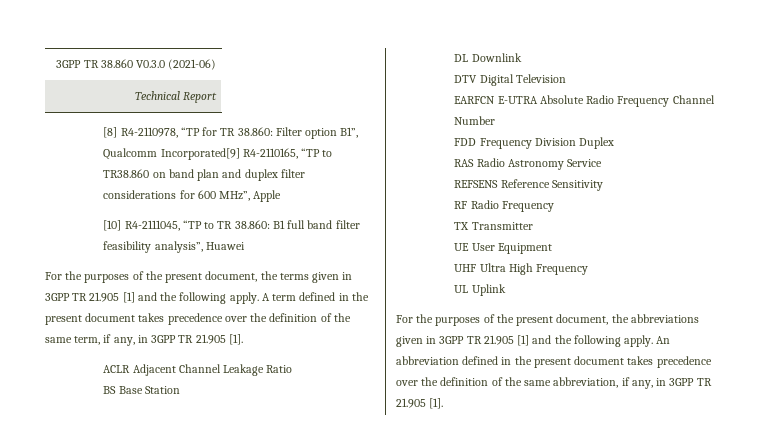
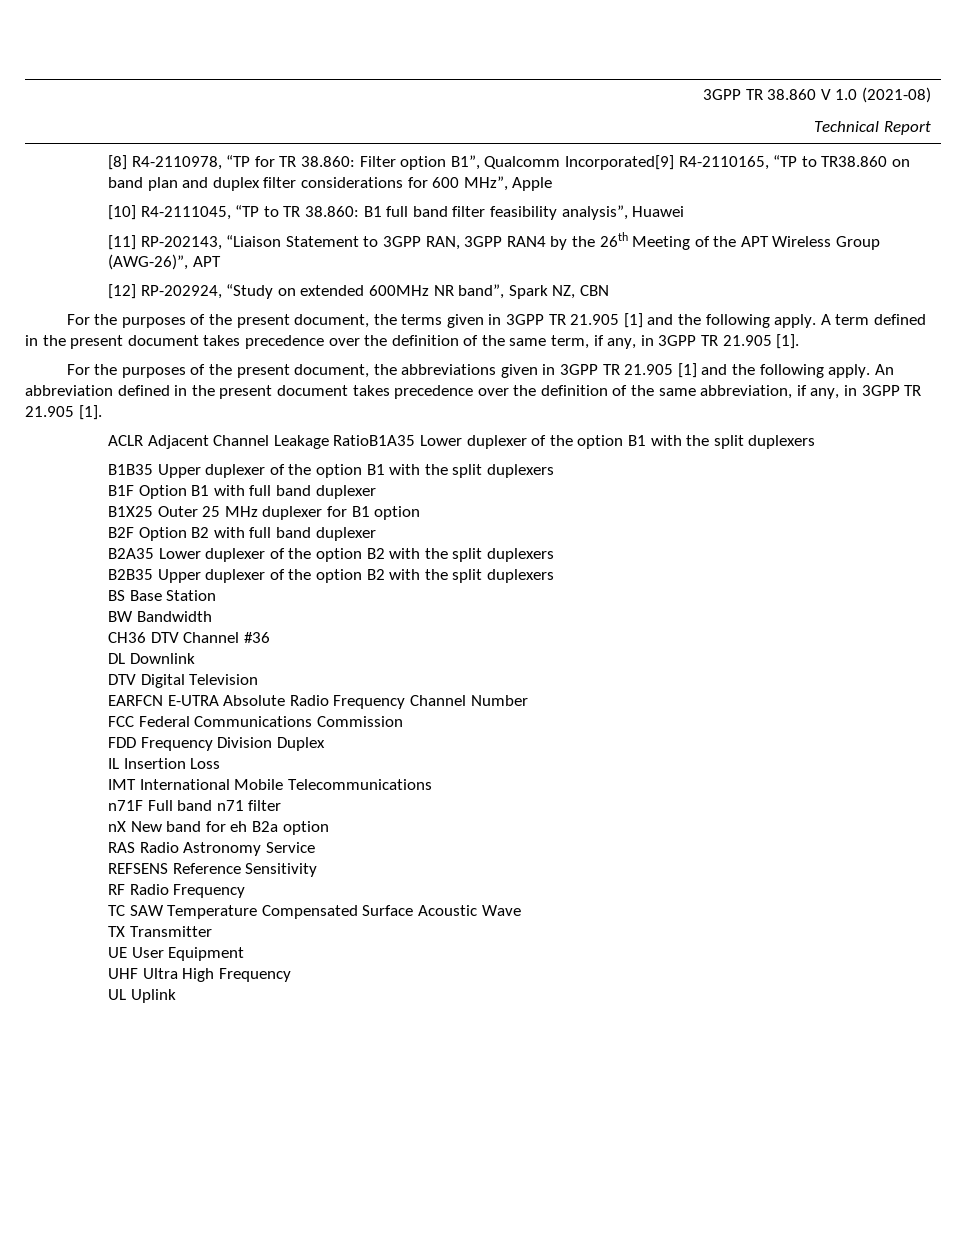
- 3GPP TR 38.860 V0.3.0 (2021-06)
+ 3GPP TR 38.860 V 1.0 (2021-08)
+ [11] RP-202143, “Liaison Statement to 3GPP RAN, 3GPP RAN4 by the 26th Meeting of the APT Wireless Group (AWG-26)”, APT
+ [12] RP-202924, “Study on extended 600MHz NR band”, Spark NZ, CBN
- ACLR Adjacent Channel Leakage Ratio
- BS Base Station
- DL Downlink
- DTV Digital Television
- EARFCN E-UTRA Absolute Radio Frequency Channel Number
- FDD Frequency Division Duplex
- RAS Radio Astronomy Service
- REFSENS Reference Sensitivity
- RF Radio Frequency
- TX Transmitter
- UE User Equipment
- UHF Ultra High Frequency
- UL Uplink
+ ACLR Adjacent Channel Leakage RatioB1A35 Lower duplexer of the option B1 with the split duplexers
+ B1B35 Upper duplexer of the option B1 with the split duplexers
+ B1F Option B1 with full band duplexer
+ B1X25 Outer 25 MHz duplexer for B1 option
+ B2F Option B2 with full band duplexer
+ B2A35 Lower duplexer of the option B2 with the split duplexers
+ B2B35 Upper duplexer of the option B2 with the split duplexers
+ BS Base Station
+ BW Bandwidth
+ CH36 DTV Channel #36
+ DL Downlink
+ DTV Digital Television
+ EARFCN E-UTRA Absolute Radio Frequency Channel Number
+ FCC Federal Communications Commission
+ FDD Frequency Division Duplex
+ IL Insertion Loss
+ IMT International Mobile Telecommunications
+ n71F Full band n71 filter
+ nX New band for eh B2a option
+ RAS Radio Astronomy Service
+ REFSENS Reference Sensitivity
+ RF Radio Frequency
+ TC SAW Temperature Compensated Surface Acoustic Wave
+ TX Transmitter
+ UE User Equipment
+ UHF Ultra High Frequency
+ UL Uplink

